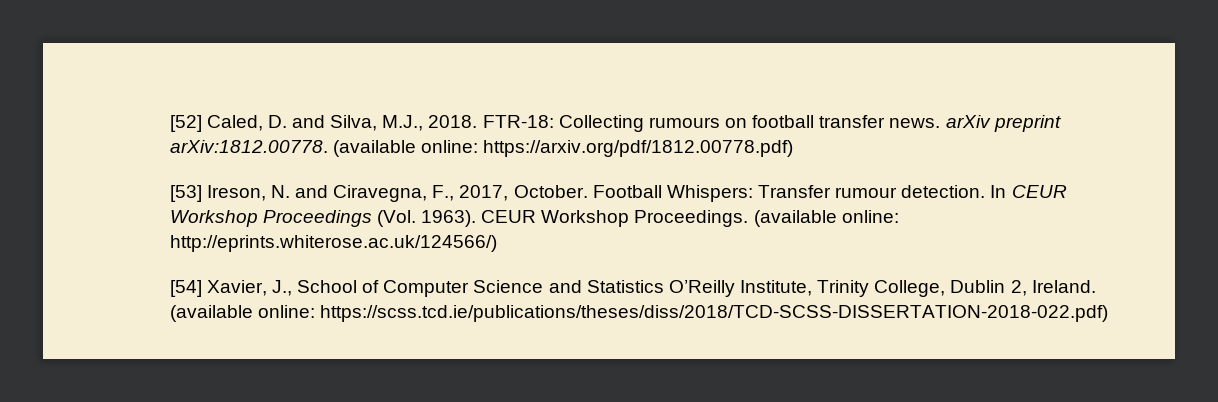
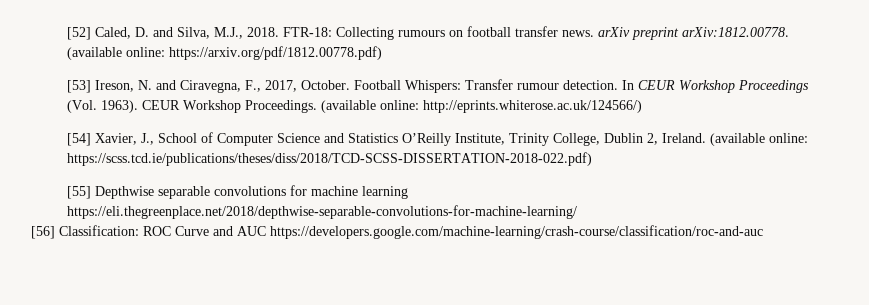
+ [55] Depthwise separable convolutions for machine learning https://eli.thegreenplace.net/2018/depthwise-separable-convolutions-for-machine-learning/
+ [56] Classification: ROC Curve and AUC https://developers.google.com/machine-learning/crash-course/classification/roc-and-auc

